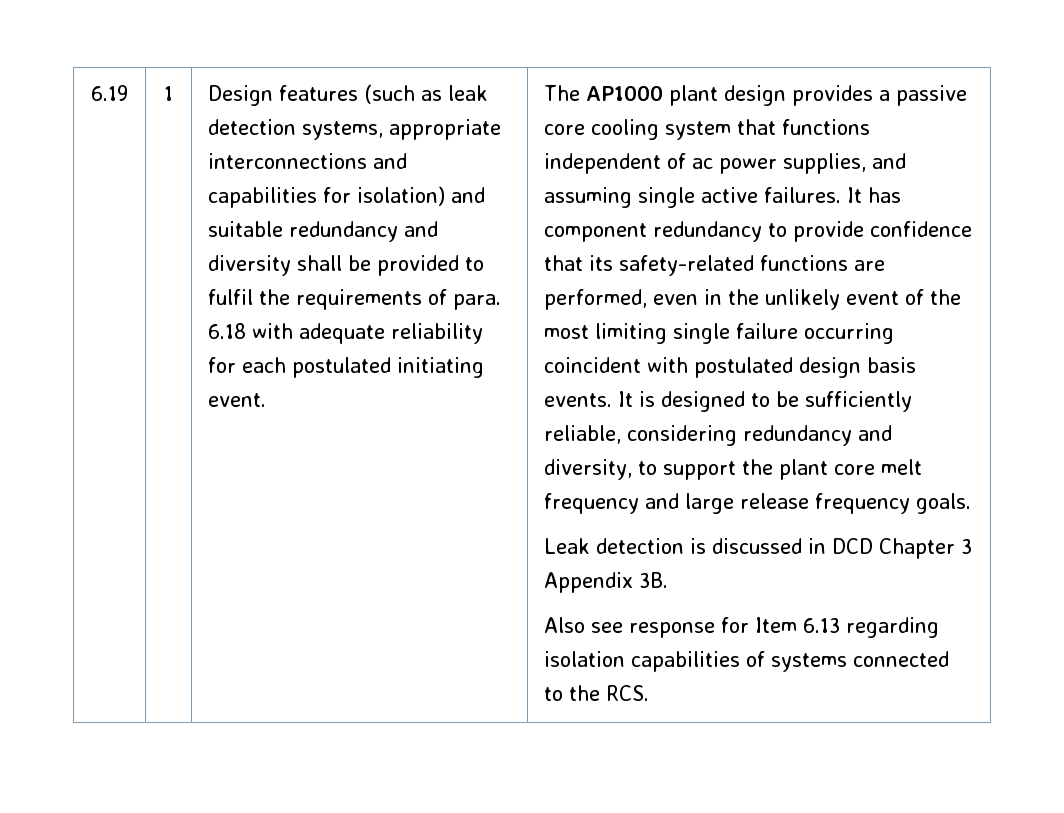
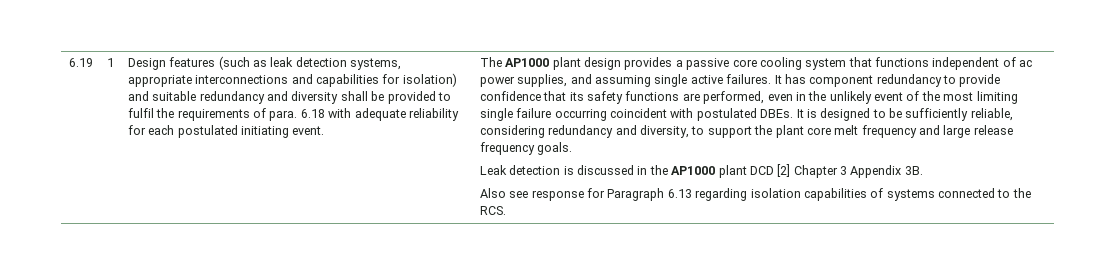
- It has component redundancy to provide confidence that its safety-related functions are performed, even in the unlikely event of the most limiting single failure occurring coincident with postulated design basis events.
+ It has component redundancy to provide confidence that its safety functions are performed, even in the unlikely event of the most limiting single failure occurring coincident with postulated DBEs.
- Leak detection is discussed in DCD Chapter 3 Appendix 3B.
+ Leak detection is discussed in the AP1000 plant DCD [2] Chapter 3 Appendix 3B.
- Also see response for Item 6.13 regarding isolation capabilities of systems connected to the RCS.
+ Also see response for Paragraph 6.13 regarding isolation capabilities of systems connected to the RCS.

